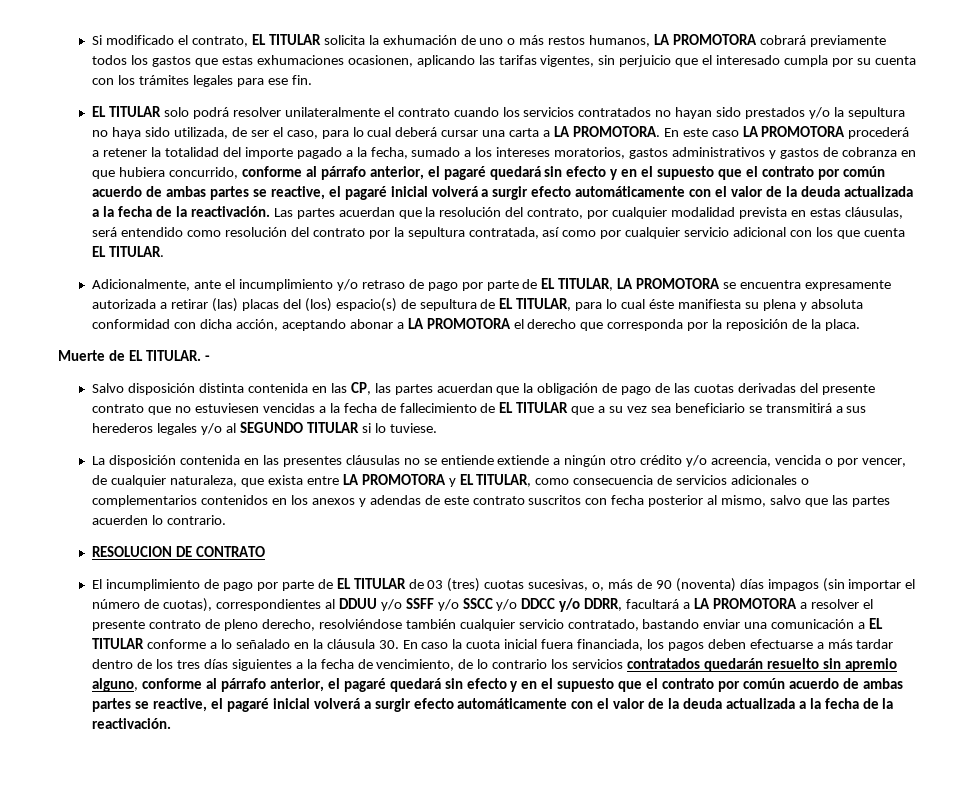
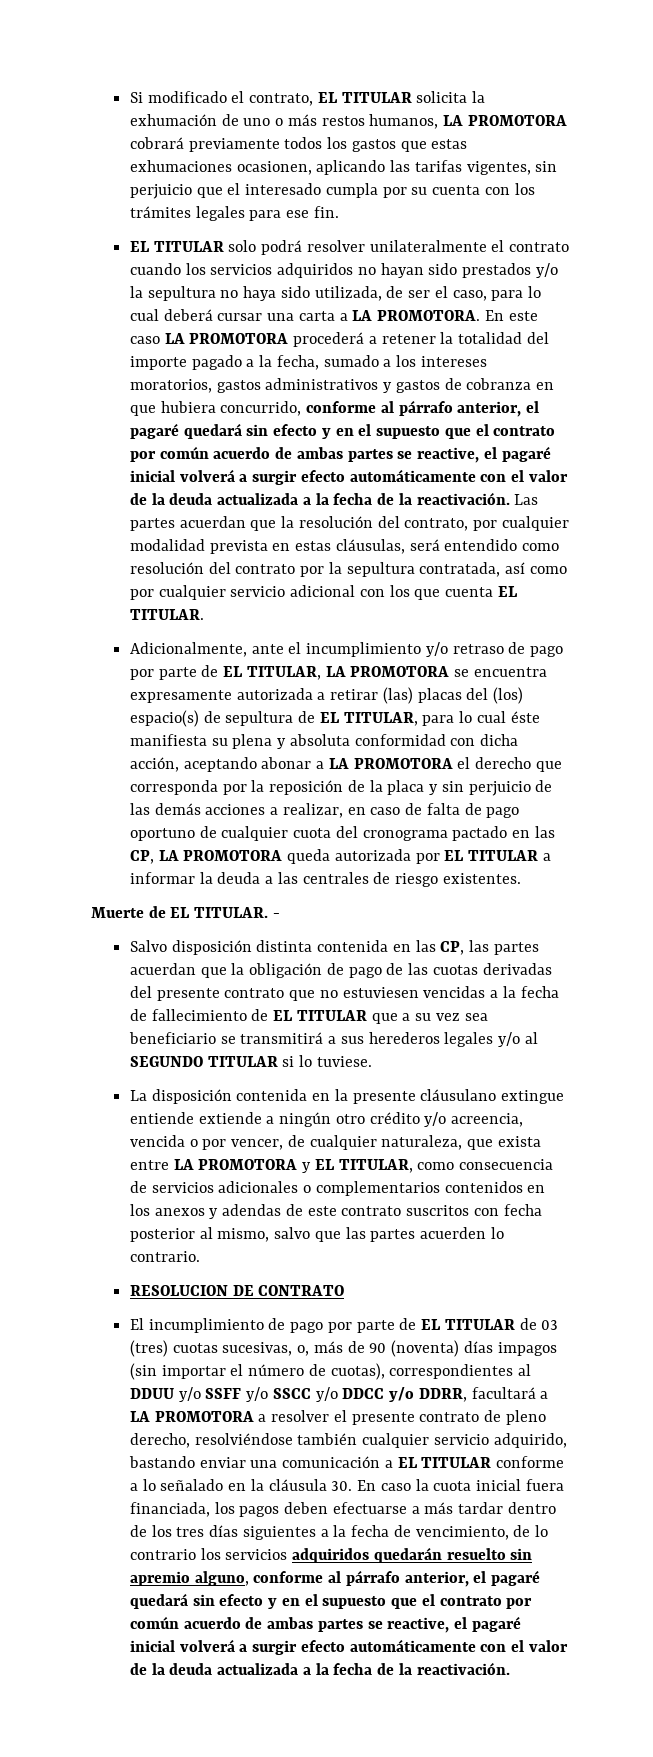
- EL TITULAR solo podrá resolver unilateralmente el contrato cuando los servicios contratados no hayan sido prestados y/o la sepultura no haya sido utilizada, de ser el caso, para lo cual deberá cursar una carta a LA PROMOTORA.
+ EL TITULAR solo podrá resolver unilateralmente el contrato cuando los servicios adquiridos no hayan sido prestados y/o la sepultura no haya sido utilizada, de ser el caso, para lo cual deberá cursar una carta a LA PROMOTORA.
- Adicionalmente, ante el incumplimiento y/o retraso de pago por parte de EL TITULAR, LA PROMOTORA se encuentra expresamente autorizada a retirar (las) placas del (los) espacio(s) de sepultura de EL TITULAR, para lo cual éste manifiesta su plena y absoluta conformidad con dicha acción, aceptando abonar a LA PROMOTORA el derecho que corresponda por la reposición de la placa.
+ Adicionalmente, ante el incumplimiento y/o retraso de pago por parte de EL TITULAR, LA PROMOTORA se encuentra expresamente autorizada a retirar (las) placas del (los) espacio(s) de sepultura de EL TITULAR, para lo cual éste manifiesta su plena y absoluta conformidad con dicha acción, aceptando abonar a LA PROMOTORA el derecho que corresponda por la reposición de la placa y sin perjuicio de las demás acciones a realizar, en caso de falta de pago oportuno de cualquier cuota del cronograma pactado en las CP, LA PROMOTORA queda autorizada por EL TITULAR a informar la deuda a las centrales de riesgo existentes.
- La disposición contenida en las presentes cláusulas no se entiende extiende a ningún otro crédito y/o acreencia, vencida o por vencer, de cualquier naturaleza, que exista entre LA PROMOTORA y EL TITULAR, como consecuencia de servicios adicionales o complementarios contenidos en los anexos y adendas de este contrato suscritos con fecha posterior al mismo, salvo que las partes acuerden lo contrario.
+ La disposición contenida en la presente cláusulano extingue entiende extiende a ningún otro crédito y/o acreencia, vencida o por vencer, de cualquier naturaleza, que exista entre LA PROMOTORA y EL TITULAR, como consecuencia de servicios adicionales o complementarios contenidos en los anexos y adendas de este contrato suscritos con fecha posterior al mismo, salvo que las partes acuerden lo contrario.
- El incumplimiento de pago por parte de EL TITULAR de 03 (tres) cuotas sucesivas, o, más de 90 (noventa) días impagos (sin importar el número de cuotas), correspondientes al DDUU y/o SSFF y/o SSCC y/o DDCC y/o DDRR, facultará a LA PROMOTORA a resolver el presente contrato de pleno derecho, resolviéndose también cualquier servicio contratado, bastando enviar una comunicación a EL TITULAR conforme a lo señalado en la cláusula 30. En caso la cuota inicial fuera financiada, los pagos deben efectuarse a más tardar dentro de los tres días siguientes a la fecha de vencimiento, de lo contrario los servicios contratados quedarán resuelto sin apremio alguno, conforme al párrafo anterior, el pagaré quedará sin efecto y en el supuesto que el contrato por común acuerdo de ambas partes se reactive, el pagaré inicial volverá a surgir efecto automáticamente con el valor de la deuda actualizada a la fecha de la reactivación.
+ El incumplimiento de pago por parte de EL TITULAR de 03 (tres) cuotas sucesivas, o, más de 90 (noventa) días impagos (sin importar el número de cuotas), correspondientes al DDUU y/o SSFF y/o SSCC y/o DDCC y/o DDRR, facultará a LA PROMOTORA a resolver el presente contrato de pleno derecho, resolviéndose también cualquier servicio adquirido, bastando enviar una comunicación a EL TITULAR conforme a lo señalado en la cláusula 30. En caso la cuota inicial fuera financiada, los pagos deben efectuarse a más tardar dentro de los tres días siguientes a la fecha de vencimiento, de lo contrario los servicios adquiridos quedarán resuelto sin apremio alguno, conforme al párrafo anterior, el pagaré quedará sin efecto y en el supuesto que el contrato por común acuerdo de ambas partes se reactive, el pagaré inicial volverá a surgir efecto automáticamente con el valor de la deuda actualizada a la fecha de la reactivación.

